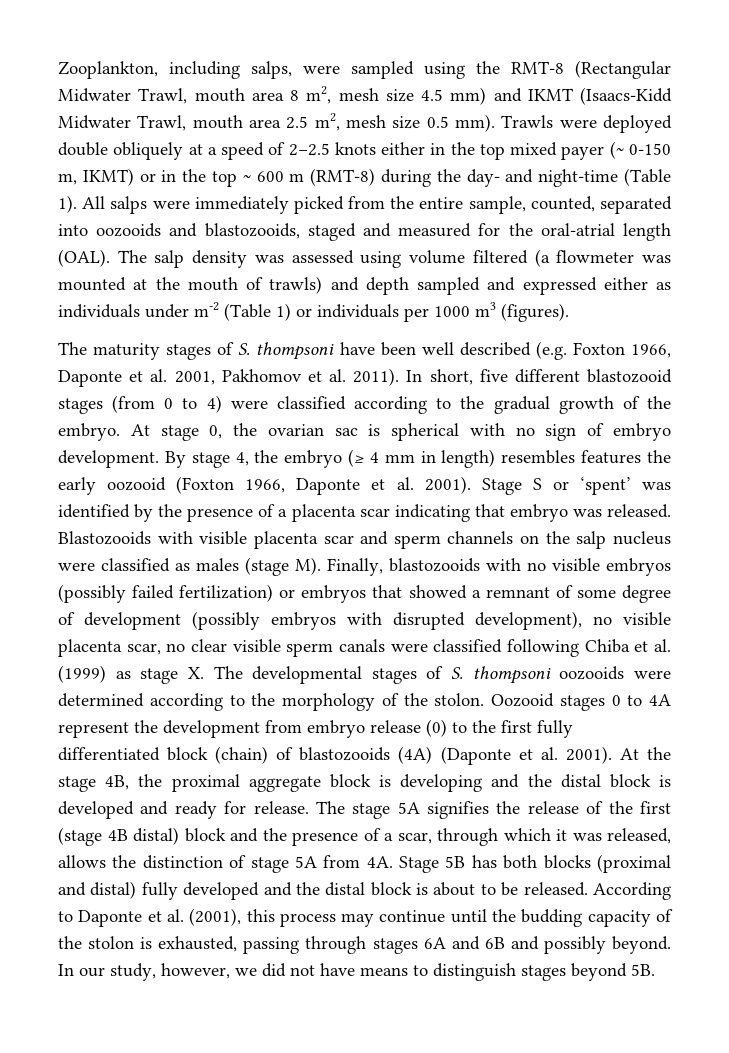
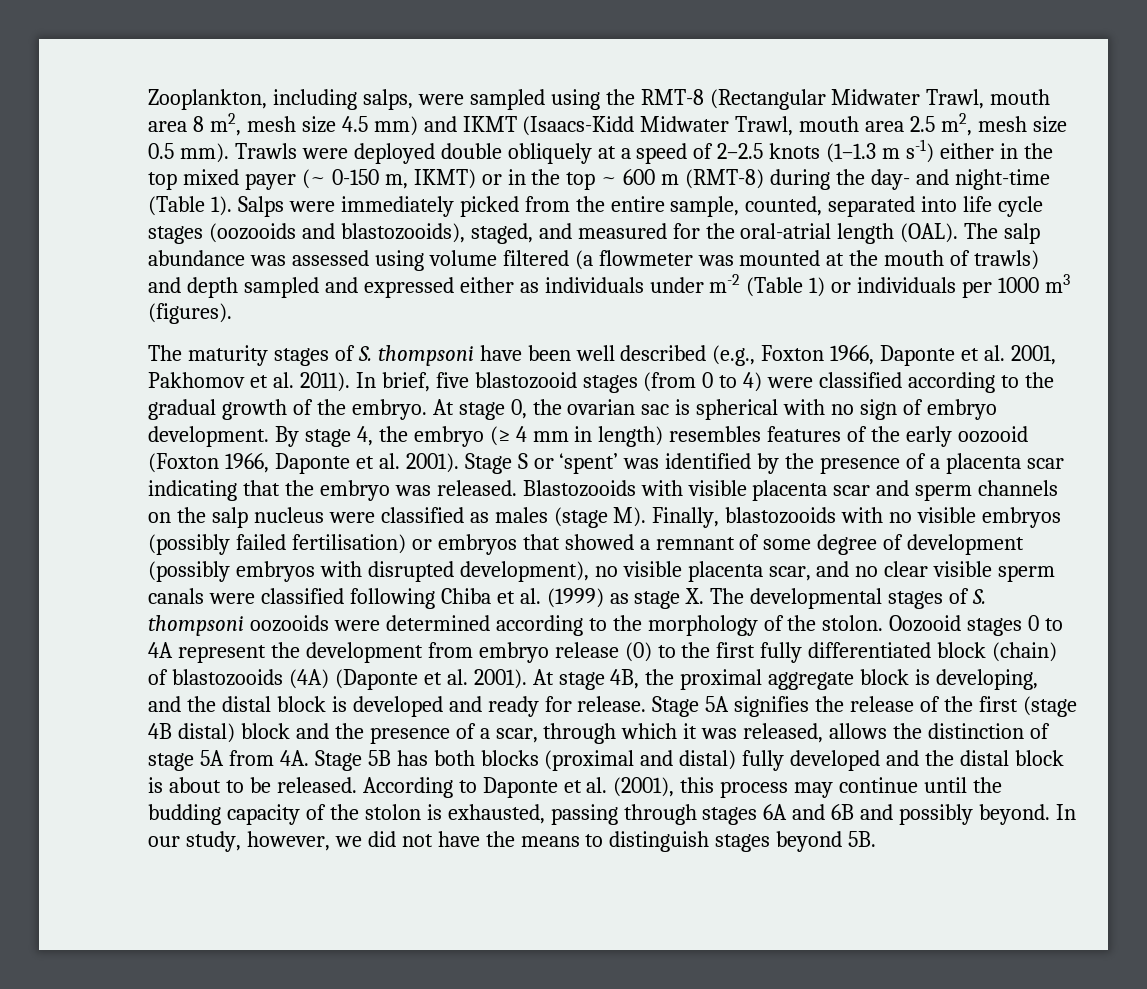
- Trawls were deployed double obliquely at a speed of 2–2.5 knots either in the top mixed payer (~ 0-150 m, IKMT) or in the top ~ 600 m (RMT-8) during the day- and night-time (Table 1).
+ Trawls were deployed double obliquely at a speed of 2–2.5 knots (1–1.3 m s-1) either in the top mixed payer (~ 0-150 m, IKMT) or in the top ~ 600 m (RMT-8) during the day- and night-time (Table 1).
- All salps were immediately picked from the entire sample, counted, separated into oozooids and blastozooids, staged and measured for the oral-atrial length (OAL).
+ Salps were immediately picked from the entire sample, counted, separated into life cycle stages (oozooids and blastozooids), staged, and measured for the oral-atrial length (OAL).
- The salp density was assessed using volume filtered (a flowmeter was mounted at the mouth of trawls) and depth sampled and expressed either as individuals under m-2 (Table 1) or individuals per 1000 m3 (figures).
+ The salp abundance was assessed using volume filtered (a flowmeter was mounted at the mouth of trawls) and depth sampled and expressed either as individuals under m-2 (Table 1) or individuals per 1000 m3 (figures).
- The maturity stages of S. thompsoni have been well described (e.g. Foxton 1966, Daponte et al. 2001, Pakhomov et al. 2011).
+ The maturity stages of S. thompsoni have been well described (e.g., Foxton 1966, Daponte et al. 2001, Pakhomov et al. 2011).
- In short, five different blastozooid stages (from 0 to 4) were classified according to the gradual growth of the embryo.
+ In brief, five blastozooid stages (from 0 to 4) were classified according to the gradual growth of the embryo.
- By stage 4, the embryo (≥ 4 mm in length) resembles features the early oozooid (Foxton 1966, Daponte et al. 2001).
+ By stage 4, the embryo (≥ 4 mm in length) resembles features of the early oozooid (Foxton 1966, Daponte et al. 2001).
- Stage S or ‘spent’ was identified by the presence of a placenta scar indicating that embryo was released.
+ Stage S or ‘spent’ was identified by the presence of a placenta scar indicating that the embryo was released.
- Blastozooids with visible placenta scar and sperm channels on the salp nucleus were classified as males (stage M). Finally, blastozooids with no visible embryos (possibly failed fertilization) or embryos that showed a remnant of some degree of development (possibly embryos with disrupted development), no visible placenta scar, no clear visible sperm canals were classified following Chiba et al. (1999) as stage X. The developmental stages of S. thompsoni oozooids were determined according to the morphology of the stolon.
+ Blastozooids with visible placenta scar and sperm channels on the salp nucleus were classified as males (stage M). Finally, blastozooids with no visible embryos (possibly failed fertilisation) or embryos that showed a remnant of some degree of development (possibly embryos with disrupted development), no visible placenta scar, and no clear visible sperm canals were classified following Chiba et al. (1999) as stage X. The developmental stages of S. thompsoni oozooids were determined according to the morphology of the stolon.
- At the stage 4B, the proximal aggregate block is developing and the distal block is developed and ready for release.
+ At stage 4B, the proximal aggregate block is developing, and the distal block is developed and ready for release.
- The stage 5A signifies the release of the first (stage 4B distal) block and the presence of a scar, through which it was released, allows the distinction of stage 5A from 4A.
+ Stage 5A signifies the release of the first (stage 4B distal) block and the presence of a scar, through which it was released, allows the distinction of stage 5A from 4A.
- In our study, however, we did not have means to distinguish stages beyond 5B.
+ In our study, however, we did not have the means to distinguish stages beyond 5B.

